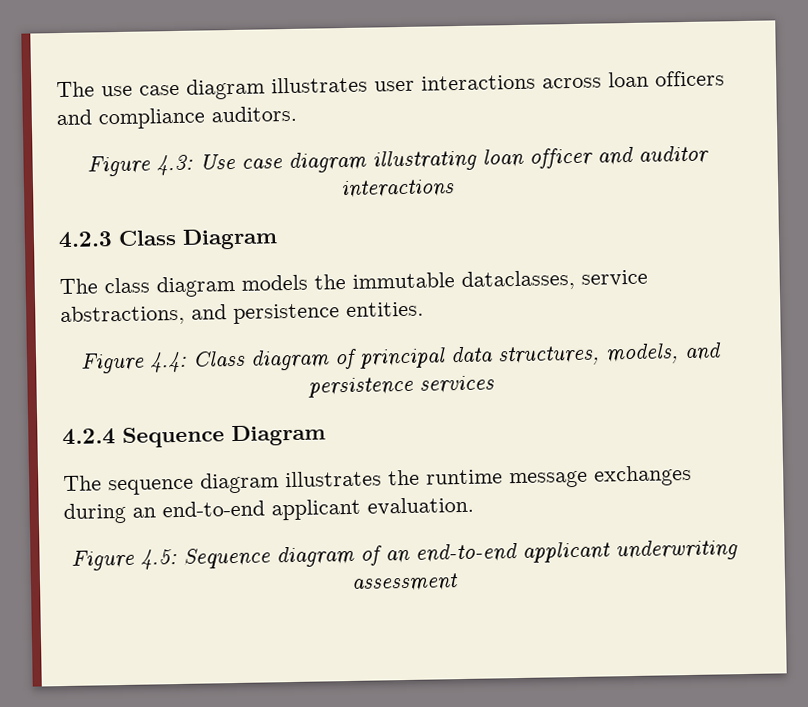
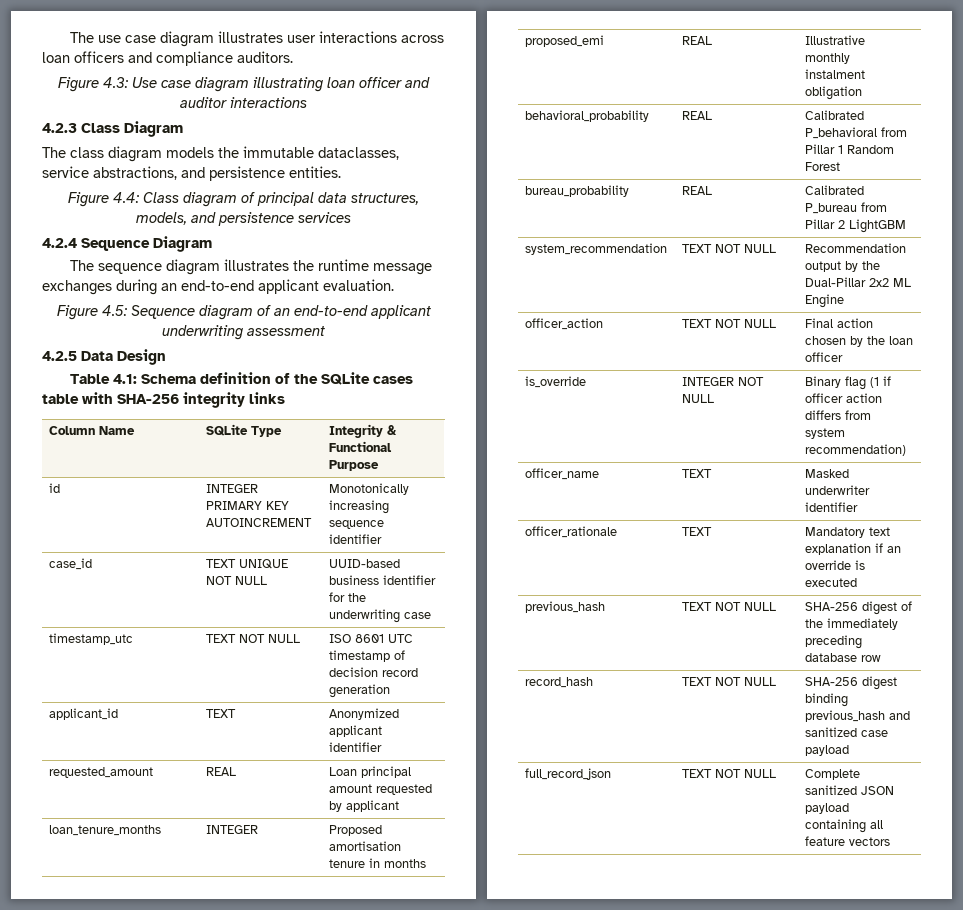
+ 4.2.5 Data Design
+ Table 4.1: Schema definition of the SQLite cases table with SHA-256 integrity links
+ Column Name | SQLite Type | Integrity & Functional Purpose
+ id | INTEGER PRIMARY KEY AUTOINCREMENT | Monotonically increasing sequence identifier
+ case_id | TEXT UNIQUE NOT NULL | UUID-based business identifier for the underwriting case
+ timestamp_utc | TEXT NOT NULL | ISO 8601 UTC timestamp of decision record generation
+ applicant_id | TEXT | Anonymized applicant identifier
+ requested_amount | REAL | Loan principal amount requested by applicant
+ loan_tenure_months | INTEGER | Proposed amortisation tenure in months
+ proposed_emi | REAL | Illustrative monthly instalment obligation
+ behavioral_probability | REAL | Calibrated P_behavioral from Pillar 1 Random Forest
+ bureau_probability | REAL | Calibrated P_bureau from Pillar 2 LightGBM
+ system_recommendation | TEXT NOT NULL | Recommendation output by the Dual-Pillar 2x2 ML Engine
+ officer_action | TEXT NOT NULL | Final action chosen by the loan officer
+ is_override | INTEGER NOT NULL | Binary flag (1 if officer action differs from system recommendation)
+ officer_name | TEXT | Masked underwriter identifier
+ officer_rationale | TEXT | Mandatory text explanation if an override is executed
+ previous_hash | TEXT NOT NULL | SHA-256 digest of the immediately preceding database row
+ record_hash | TEXT NOT NULL | SHA-256 digest binding previous_hash and sanitized case payload
+ full_record_json | TEXT NOT NULL | Complete sanitized JSON payload containing all feature vectors

